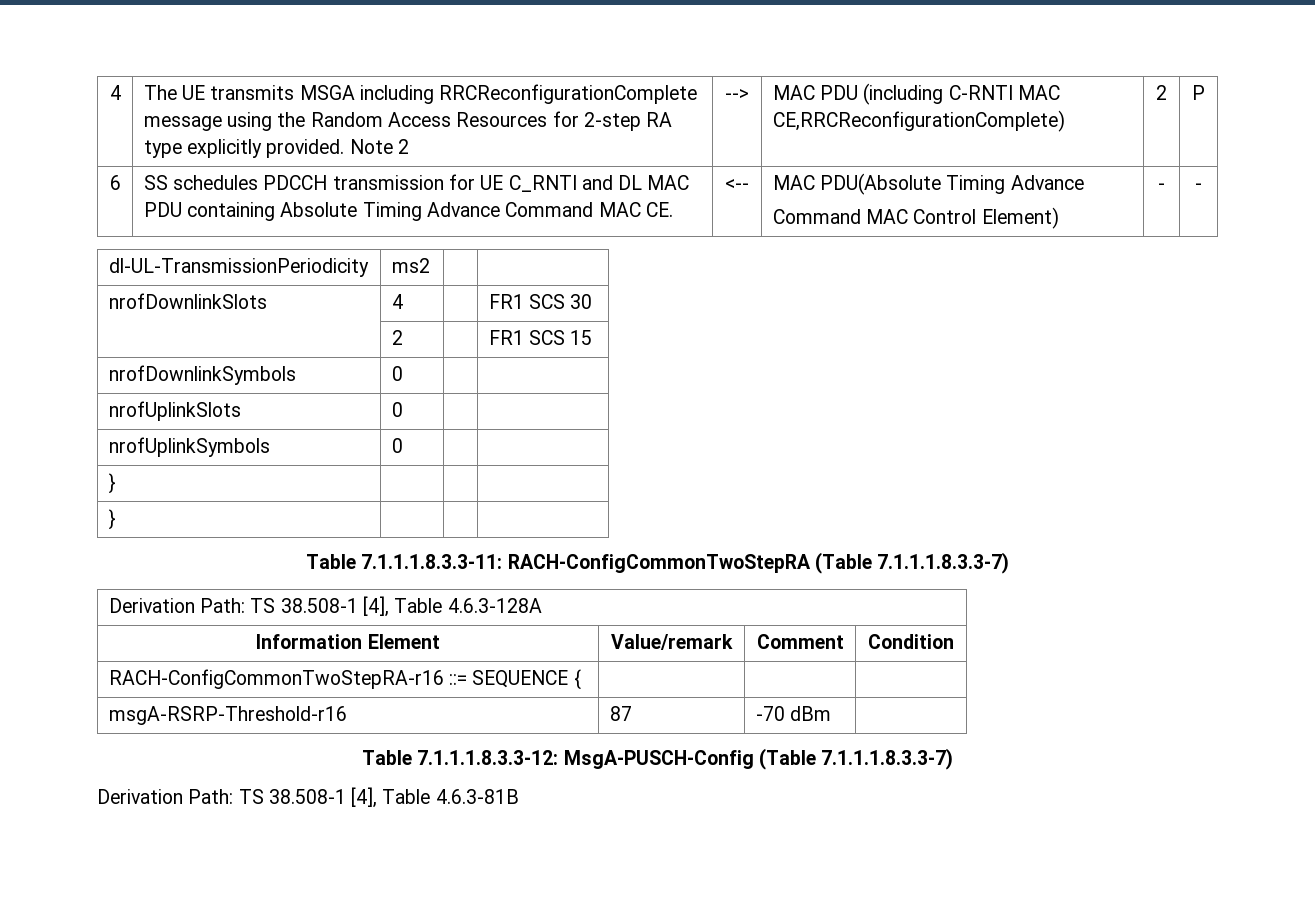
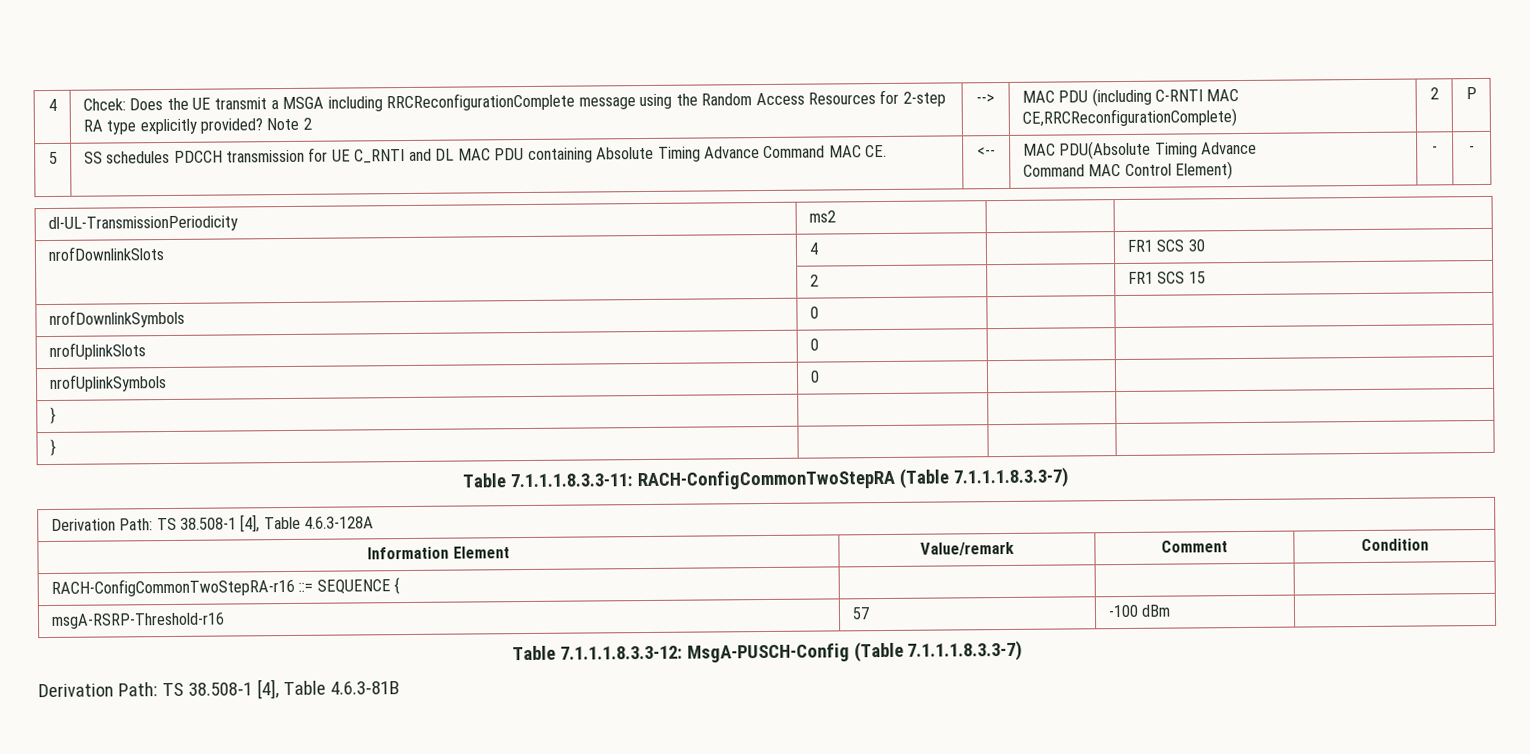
- 4 | The UE transmits MSGA including RRCReconfigurationComplete message using the Random Access Resources for 2-step RA type explicitly provided. Note 2 | --> | MAC PDU (including C-RNTI MAC CE,RRCReconfigurationComplete) | 2 | P
+ 4 | Chcek: Does the UE transmit a MSGA including RRCReconfigurationComplete message using the Random Access Resources for 2-step RA type explicitly provided? Note 2 | --> | MAC PDU (including C-RNTI MAC CE,RRCReconfigurationComplete) | 2 | P
- 6 | SS schedules PDCCH transmission for UE C_RNTI and DL MAC PDU containing Absolute Timing Advance Command MAC CE. | <-- | MAC PDU(Absolute Timing Advance
+ 5 | SS schedules PDCCH transmission for UE C_RNTI and DL MAC PDU containing Absolute Timing Advance Command MAC CE. | <-- | MAC PDU(Absolute Timing Advance
- msgA-RSRP-Threshold-r16 | 87 | -70 dBm |
+ msgA-RSRP-Threshold-r16 | 57 | -100 dBm |

